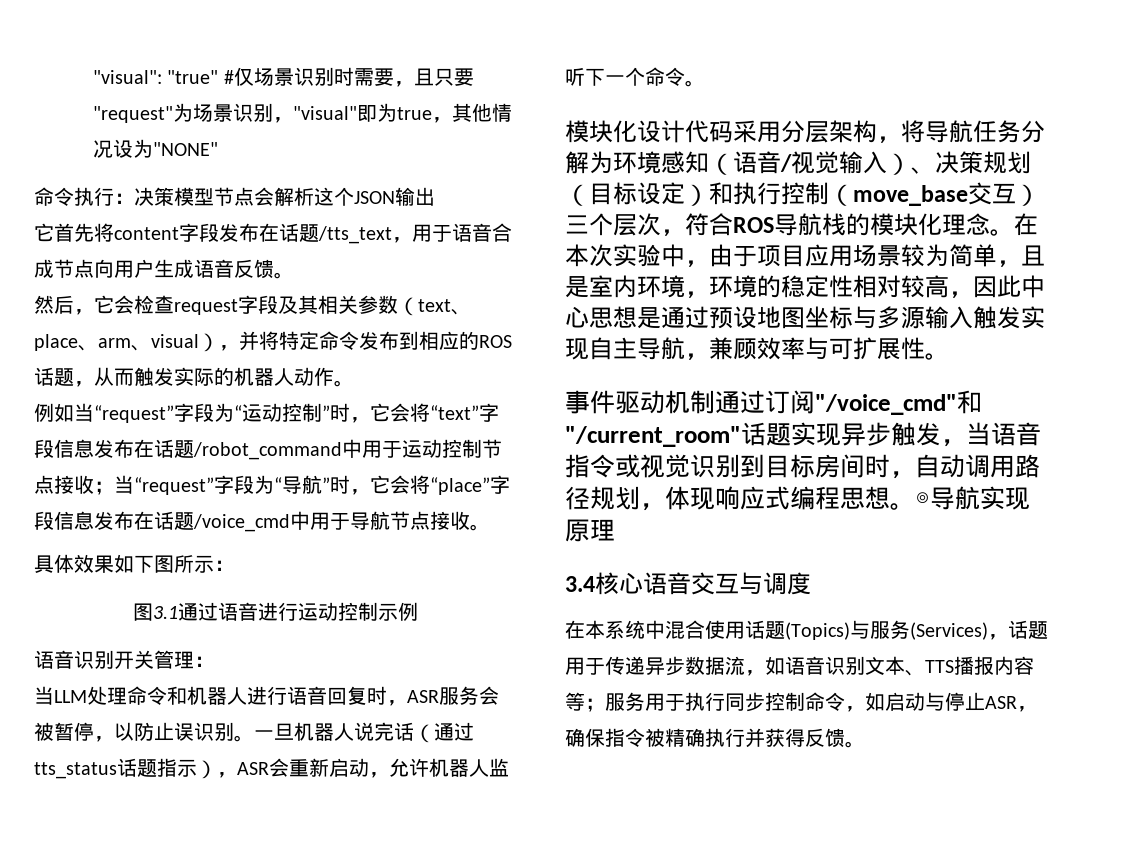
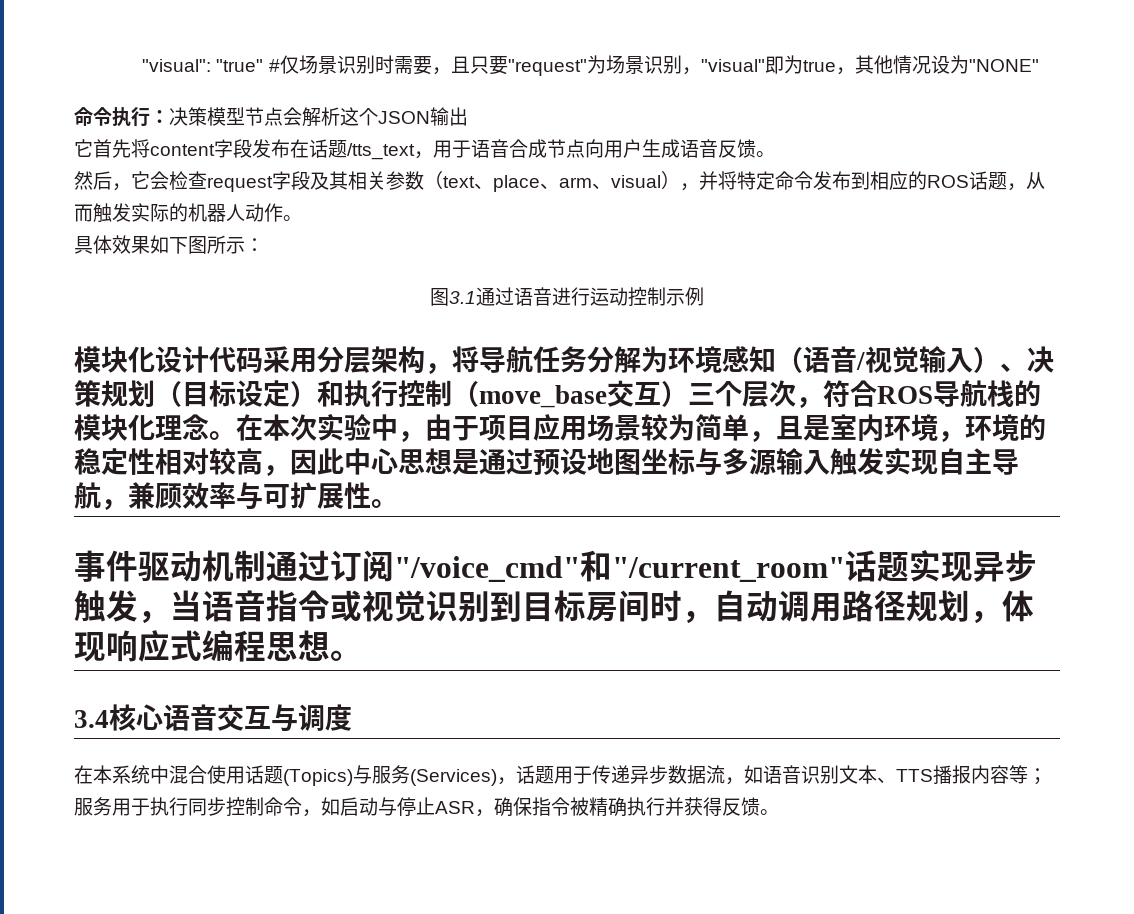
- 例如当“request”字段为“运动控制”时，它会将“text”字段信息发布在话题/robot_command中用于运动控制节点接收；当“request”字段为“导航”时，它会将“place”字段信息发布在话题/voice_cmd中用于导航节点接收。
- 语音识别开关管理：
- 当LLM处理命令和机器人进行语音回复时，ASR服务会被暂停，以防止误识别。一旦机器人说完话（通过tts_status话题指示），ASR会重新启动，允许机器人监听下一个命令。
- ◎导航实现原理

